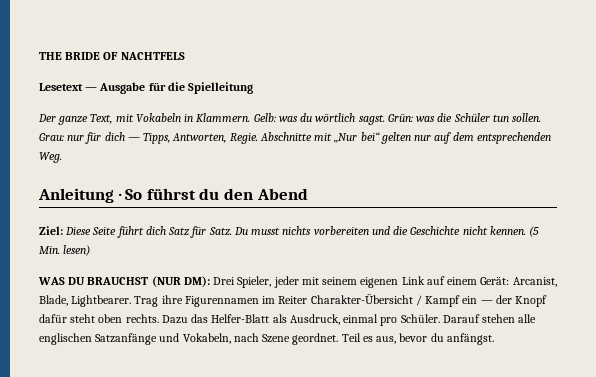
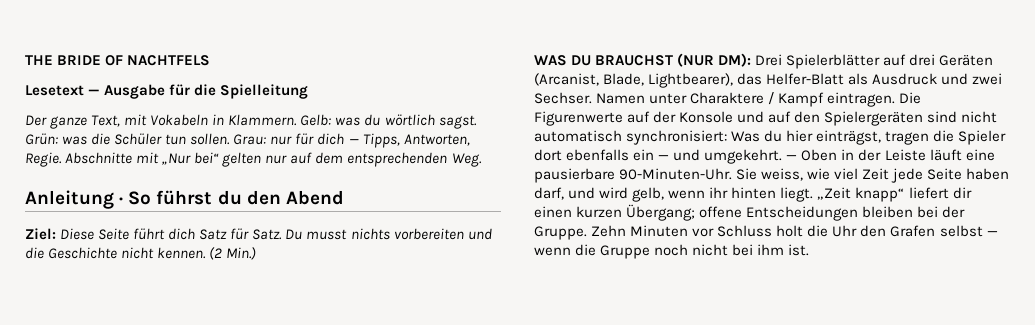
- (5 Min. lesen)
+ (2 Min.)
- WAS DU BRAUCHST (NUR DM): Drei Spieler, jeder mit seinem eigenen Link auf einem Gerät: Arcanist, Blade, Lightbearer. Trag ihre Figurennamen im Reiter Charakter-Übersicht / Kampf ein — der Knopf dafür steht oben rechts. Dazu das Helfer-Blatt als Ausdruck, einmal pro Schüler. Darauf stehen alle englischen Satzanfänge und Vokabeln, nach Szene geordnet. Teil es aus, bevor du anfängst.
+ WAS DU BRAUCHST (NUR DM): Drei Spielerblätter auf drei Geräten (Arcanist, Blade, Lightbearer), das Helfer-Blatt als Ausdruck und zwei Sechser. Namen unter Charaktere / Kampf eintragen. Die Figurenwerte auf der Konsole und auf den Spielergeräten sind nicht automatisch synchronisiert: Was du hier einträgst, tragen die Spieler dort ebenfalls ein — und umgekehrt. — Oben in der Leiste läuft eine pausierbare 90-Minuten-Uhr. Sie weiss, wie viel Zeit jede Seite haben darf, und wird gelb, wenn ihr hinten liegt. „Zeit knapp“ liefert dir einen kurzen Übergang; offene Entscheidungen bleiben bei der Gruppe. Zehn Minuten vor Schluss holt die Uhr den Grafen selbst — wenn die Gruppe noch nicht bei ihm ist.

